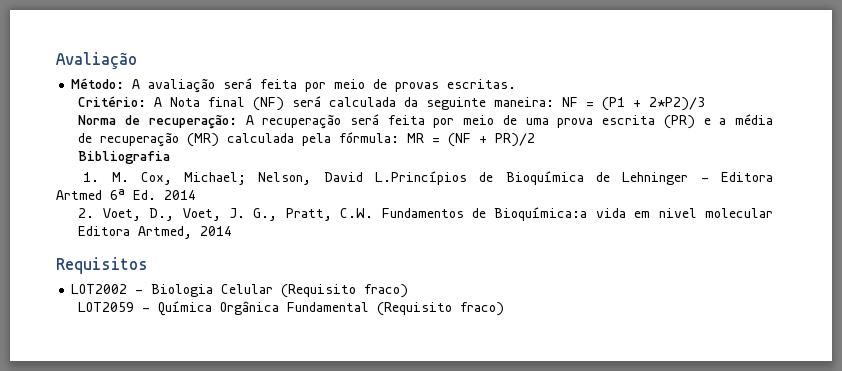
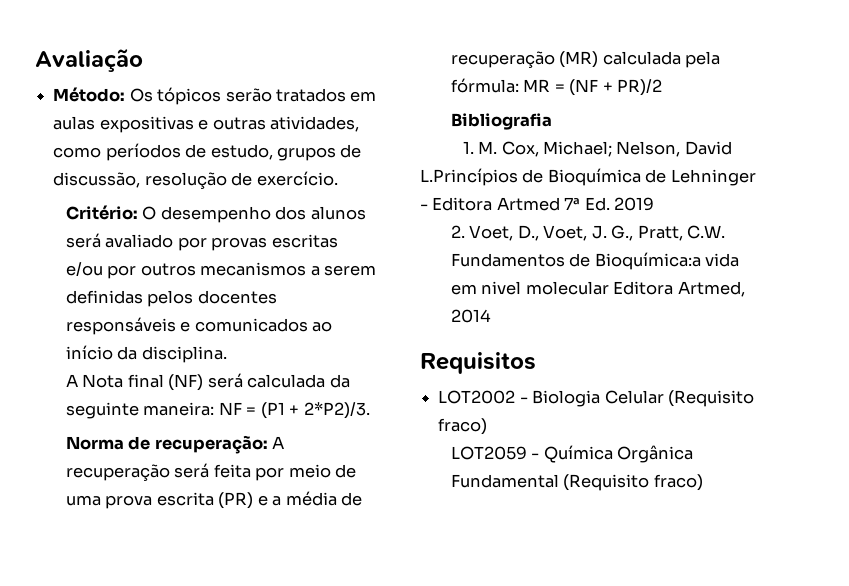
- Método: A avaliação será feita por meio de provas escritas.
- Critério: A Nota final (NF) será calculada da seguinte maneira: NF = (P1 + 2*P2)/3
+ Método: Os tópicos serão tratados em aulas expositivas e outras atividades, como períodos de estudo, grupos de discussão, resolução de exercício.
+ Critério: O desempenho dos alunos será avaliado por provas escritas e/ou por outros mecanismos a serem definidas pelos docentes responsáveis e comunicados ao início da disciplina.
+ A Nota final (NF) será calculada da seguinte maneira: NF = (P1 + 2*P2)/3.
- 1. M. Cox, Michael; Nelson, David L.Princípios de Bioquímica de Lehninger - Editora Artmed 6ª Ed. 2014
+ 1. M. Cox, Michael; Nelson, David L.Princípios de Bioquímica de Lehninger - Editora Artmed 7ª Ed. 2019

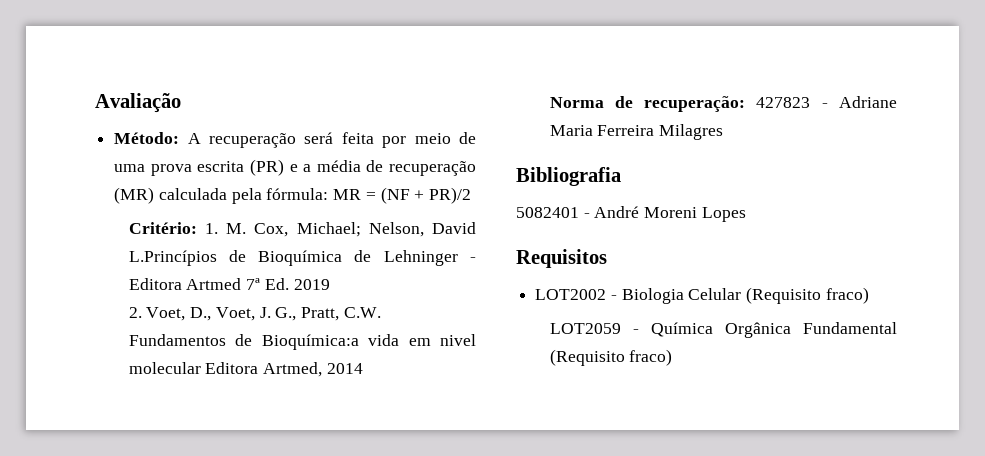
- Método: Os tópicos serão tratados em aulas expositivas e outras atividades, como períodos de estudo, grupos de discussão, resolução de exercício.
- Critério: O desempenho dos alunos será avaliado por provas escritas e/ou por outros mecanismos a serem definidas pelos docentes responsáveis e comunicados ao início da disciplina.
- A Nota final (NF) será calculada da seguinte maneira: NF = (P1 + 2*P2)/3.
- Norma de recuperação: A recuperação será feita por meio de uma prova escrita (PR) e a média de recuperação (MR) calculada pela fórmula: MR = (NF + PR)/2
+ Método: A recuperação será feita por meio de uma prova escrita (PR) e a média de recuperação (MR) calculada pela fórmula: MR = (NF + PR)/2
- Bibliografia
- 1. M. Cox, Michael; Nelson, David L.Princípios de Bioquímica de Lehninger - Editora Artmed 7ª Ed. 2019
+ Critério: 1. M. Cox, Michael; Nelson, David L.Princípios de Bioquímica de Lehninger - Editora Artmed 7ª Ed. 2019
+ Norma de recuperação: 427823 - Adriane Maria Ferreira Milagres
+ Bibliografia
+ 5082401 - André Moreni Lopes

